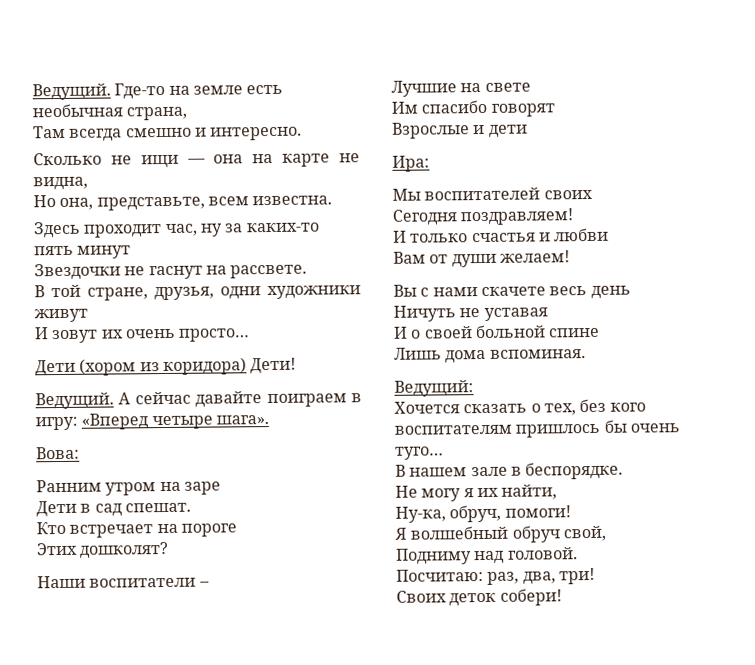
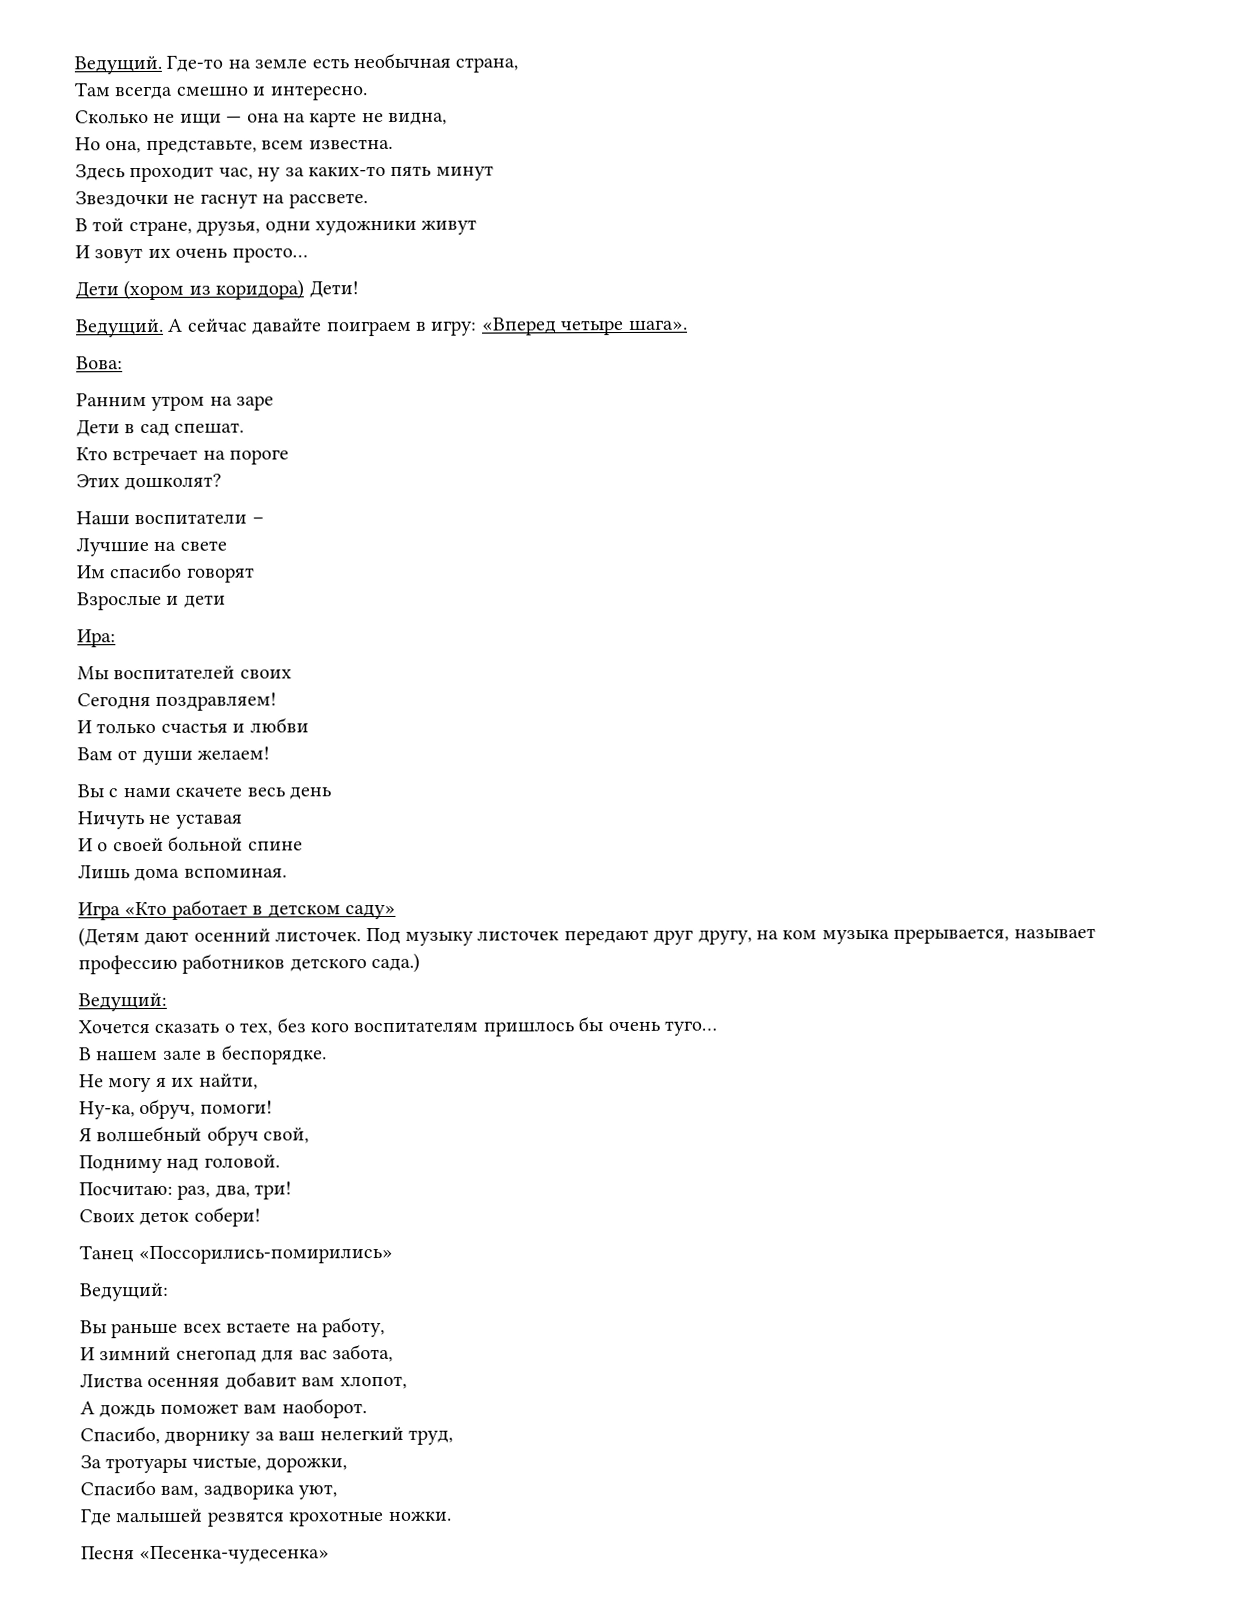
+ Игра «Кто работает в детском саду»
+ (Детям дают осенний листочек. Под музыку листочек передают друг другу, на ком музыка прерывается, называет профессию работников детского сада.)
+ Танец «Поссорились-помирились»
+ Ведущий:
+ Вы раньше всех встаете на работу,
+ И зимний снегопад для вас забота,
+ Листва осенняя добавит вам хлопот,
+ А дождь поможет вам наоборот.
+ Спасибо, дворнику за ваш нелегкий труд,
+ За тротуары чистые, дорожки,
+ Спасибо вам, задворика уют,
+ Где малышей резвятся крохотные ножки.
+ Песня «Песенка-чудесенка»

